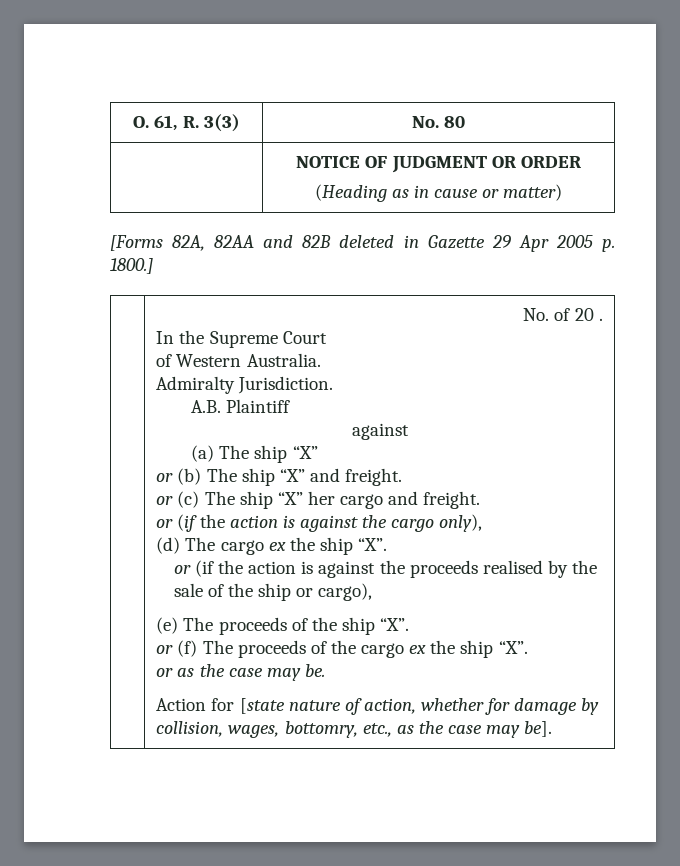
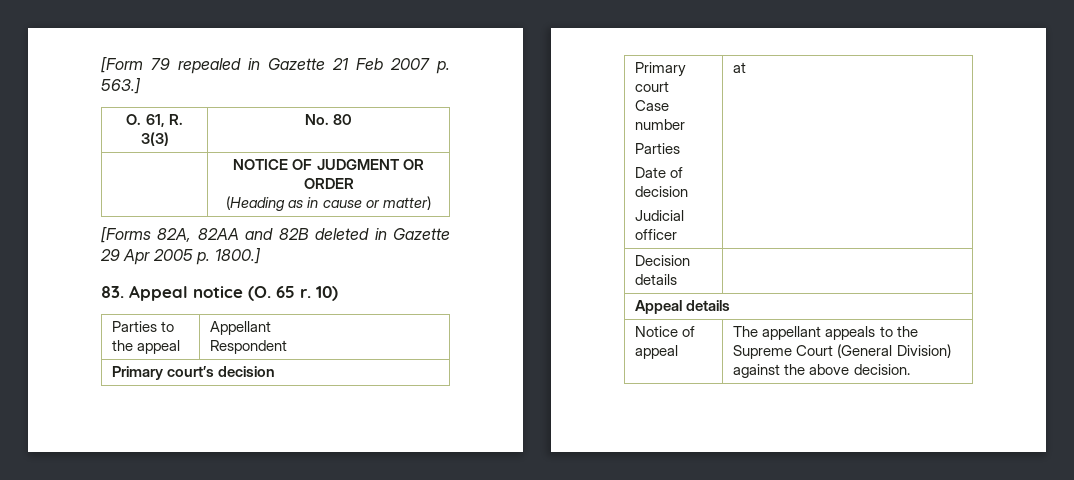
+ [Form 79 repealed in Gazette 21 Feb 2007 p. 563.]
- No. of 20 .
- In the Supreme Court
- of Western Australia.
- Admiralty Jurisdiction.
- A.B. Plaintiff
- against
- (a) The ship “X”
- or (b) The ship “X” and freight.
- or (c) The ship “X” her cargo and freight.
- or (if the action is against the cargo only),
- (d) The cargo ex the ship “X”.
- or (if the action is against the proceeds realised by the sale of the ship or cargo),
- (e) The proceeds of the ship “X”.
- or (f) The proceeds of the cargo ex the ship “X”.
- or as the case may be.
- Action for [state nature of action, whether for damage by collision, wages, bottomry, etc., as the case may be].
+ 83. Appeal notice (O. 65 r. 10)
+ Parties to the appeal | Appellant
+ Respondent
+ Primary court’s decision
+ Primary court
+ Case number
+ Parties
+ Date of decision
+ Judicial officer | at
+ Decision details |
+ Appeal details
+ Notice of appeal | The appellant appeals to the Supreme Court (General Division) against the above decision.

